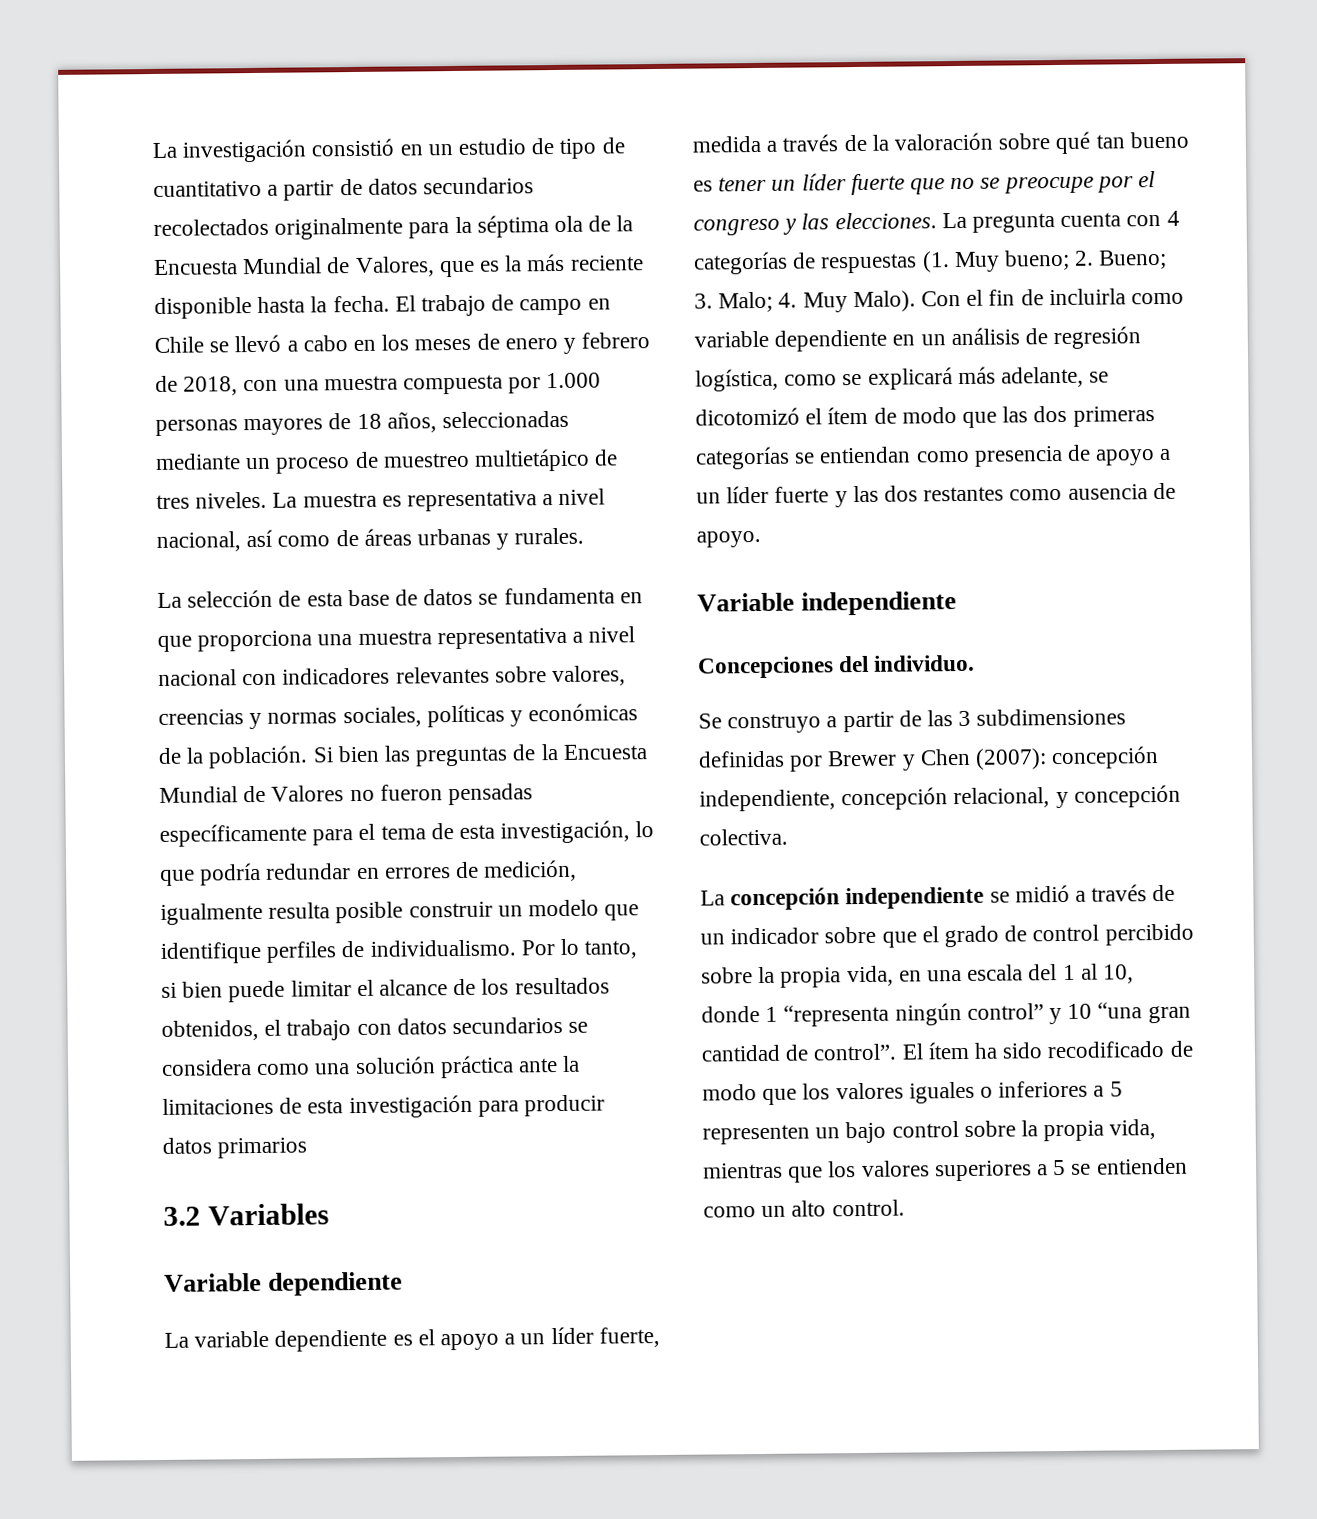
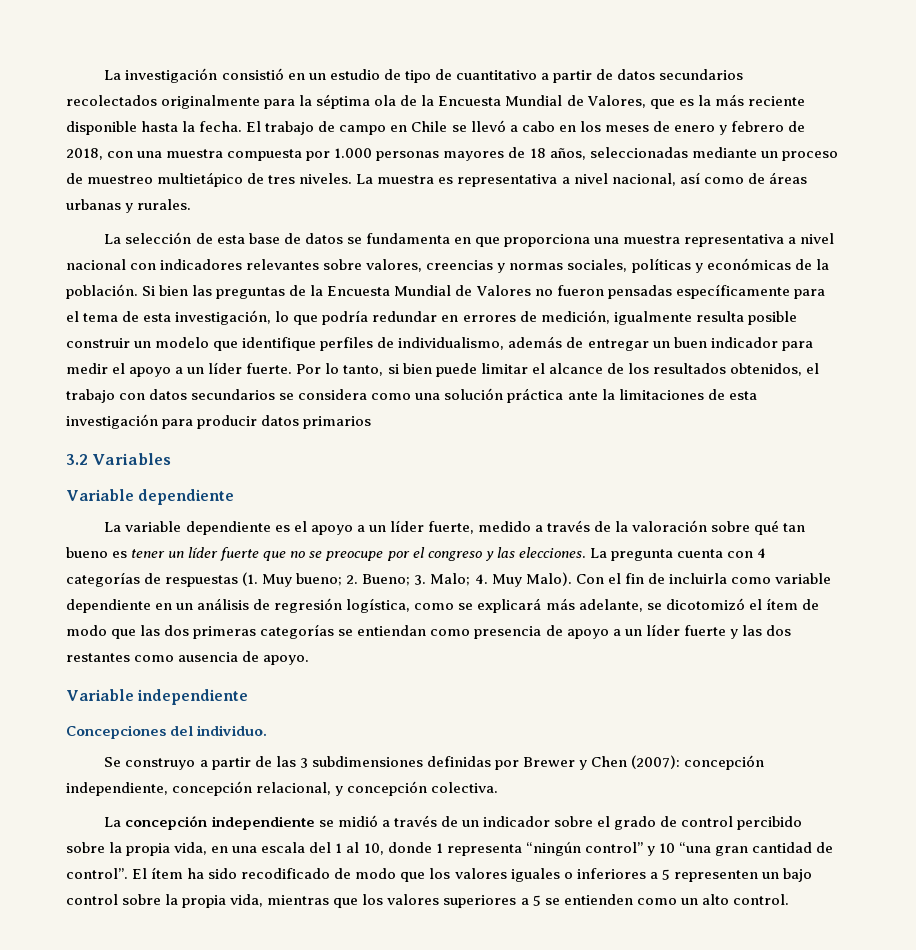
- Si bien las preguntas de la Encuesta Mundial de Valores no fueron pensadas específicamente para el tema de esta investigación, lo que podría redundar en errores de medición, igualmente resulta posible construir un modelo que identifique perfiles de individualismo.
+ Si bien las preguntas de la Encuesta Mundial de Valores no fueron pensadas específicamente para el tema de esta investigación, lo que podría redundar en errores de medición, igualmente resulta posible construir un modelo que identifique perfiles de individualismo, además de entregar un buen indicador para medir el apoyo a un líder fuerte.
- La variable dependiente es el apoyo a un líder fuerte, medida a través de la valoración sobre qué tan bueno es tener un líder fuerte que no se preocupe por el congreso y las elecciones.
+ La variable dependiente es el apoyo a un líder fuerte, medido a través de la valoración sobre qué tan bueno es tener un líder fuerte que no se preocupe por el congreso y las elecciones.
- La concepción independiente se midió a través de un indicador sobre que el grado de control percibido sobre la propia vida, en una escala del 1 al 10, donde 1 “representa ningún control” y 10 “una gran cantidad de control”.
+ La concepción independiente se midió a través de un indicador sobre el grado de control percibido sobre la propia vida, en una escala del 1 al 10, donde 1 representa “ningún control” y 10 “una gran cantidad de control”.

